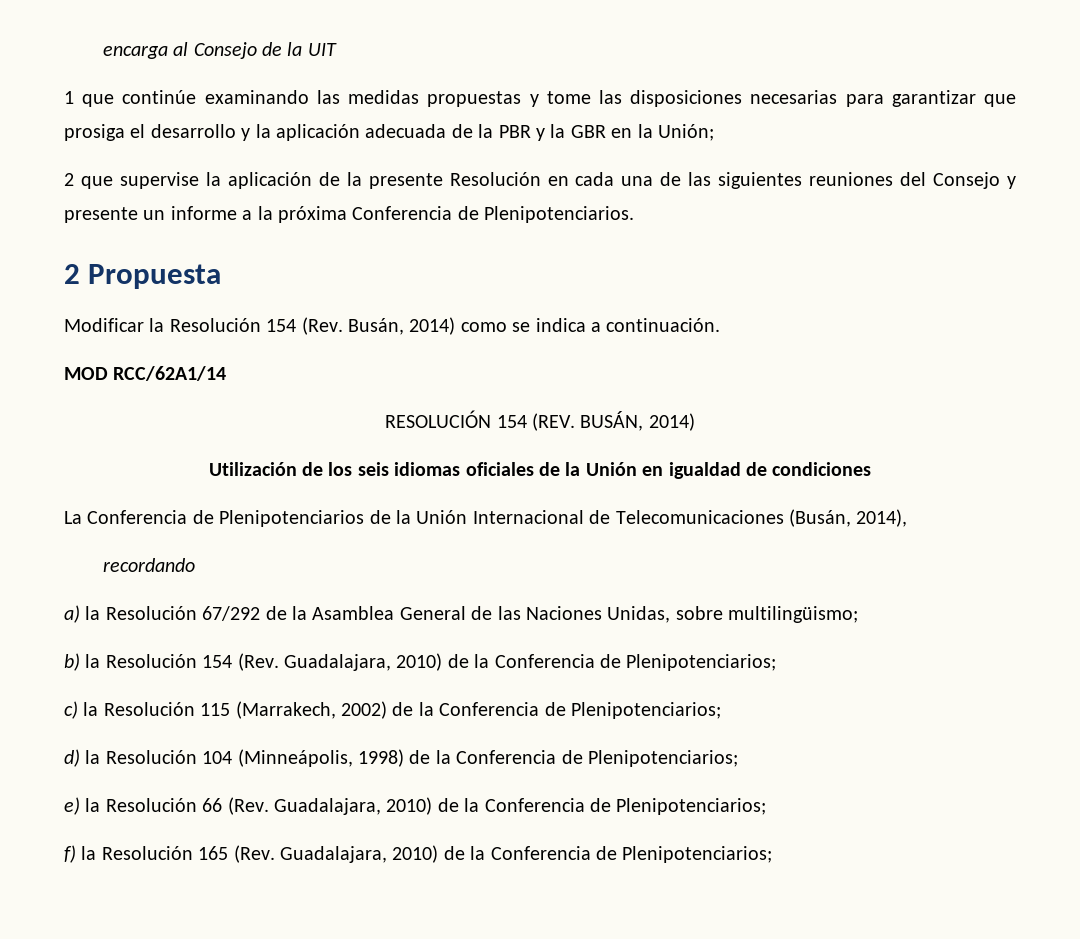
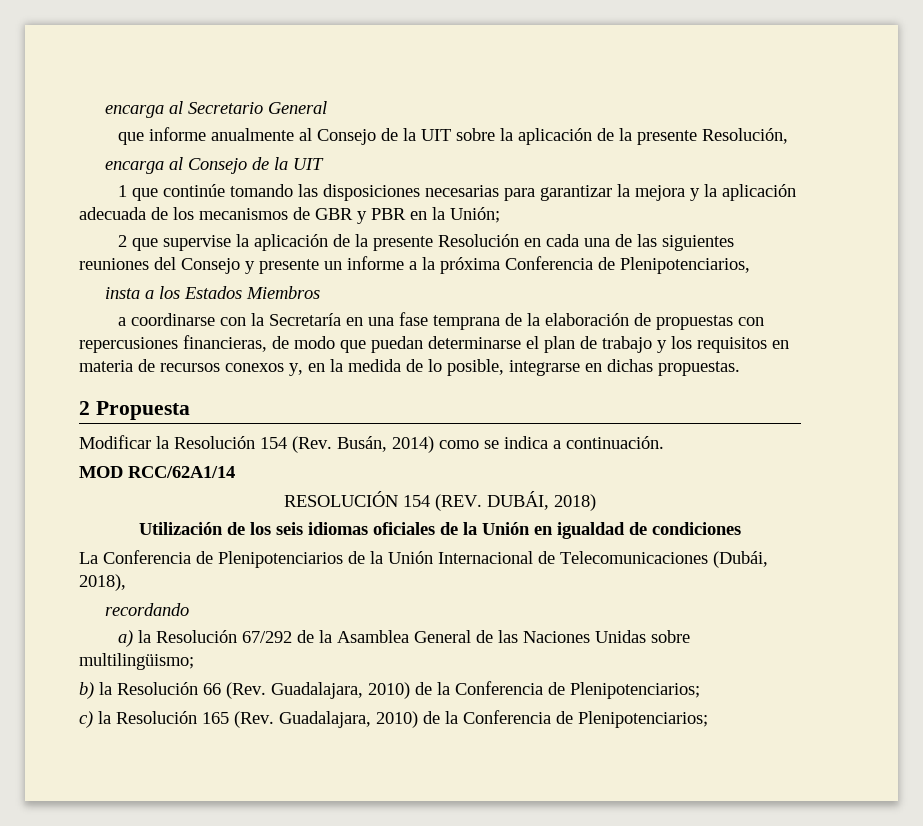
+ encarga al Secretario General
+ que informe anualmente al Consejo de la UIT sobre la aplicación de la presente Resolución,
- 1 que continúe examinando las medidas propuestas y tome las disposiciones necesarias para garantizar que prosiga el desarrollo y la aplicación adecuada de la PBR y la GBR en la Unión;
+ 1 que continúe tomando las disposiciones necesarias para garantizar la mejora y la aplicación adecuada de los mecanismos de GBR y PBR en la Unión;
- 2 que supervise la aplicación de la presente Resolución en cada una de las siguientes reuniones del Consejo y presente un informe a la próxima Conferencia de Plenipotenciarios.
+ 2 que supervise la aplicación de la presente Resolución en cada una de las siguientes reuniones del Consejo y presente un informe a la próxima Conferencia de Plenipotenciarios,
+ insta a los Estados Miembros
+ a coordinarse con la Secretaría en una fase temprana de la elaboración de propuestas con repercusiones financieras, de modo que puedan determinarse el plan de trabajo y los requisitos en materia de recursos conexos y, en la medida de lo posible, integrarse en dichas propuestas.
- RESOLUCIÓN 154 (REV. BUSÁN, 2014)
+ RESOLUCIÓN 154 (REV. DUBÁI, 2018)
- La Conferencia de Plenipotenciarios de la Unión Internacional de Telecomunicaciones (Busán, 2014),
+ La Conferencia de Plenipotenciarios de la Unión Internacional de Telecomunicaciones (Dubái, 2018),
- a) la Resolución 67/292 de la Asamblea General de las Naciones Unidas, sobre multilingüismo;
+ a) la Resolución 67/292 de la Asamblea General de las Naciones Unidas sobre multilingüismo;
- b) la Resolución 154 (Rev. Guadalajara, 2010) de la Conferencia de Plenipotenciarios;
+ b) la Resolución 66 (Rev. Guadalajara, 2010) de la Conferencia de Plenipotenciarios;
- c) la Resolución 115 (Marrakech, 2002) de la Conferencia de Plenipotenciarios;
- d) la Resolución 104 (Minneápolis, 1998) de la Conferencia de Plenipotenciarios;
- e) la Resolución 66 (Rev. Guadalajara, 2010) de la Conferencia de Plenipotenciarios;
- f) la Resolución 165 (Rev. Guadalajara, 2010) de la Conferencia de Plenipotenciarios;
+ c) la Resolución 165 (Rev. Guadalajara, 2010) de la Conferencia de Plenipotenciarios;

